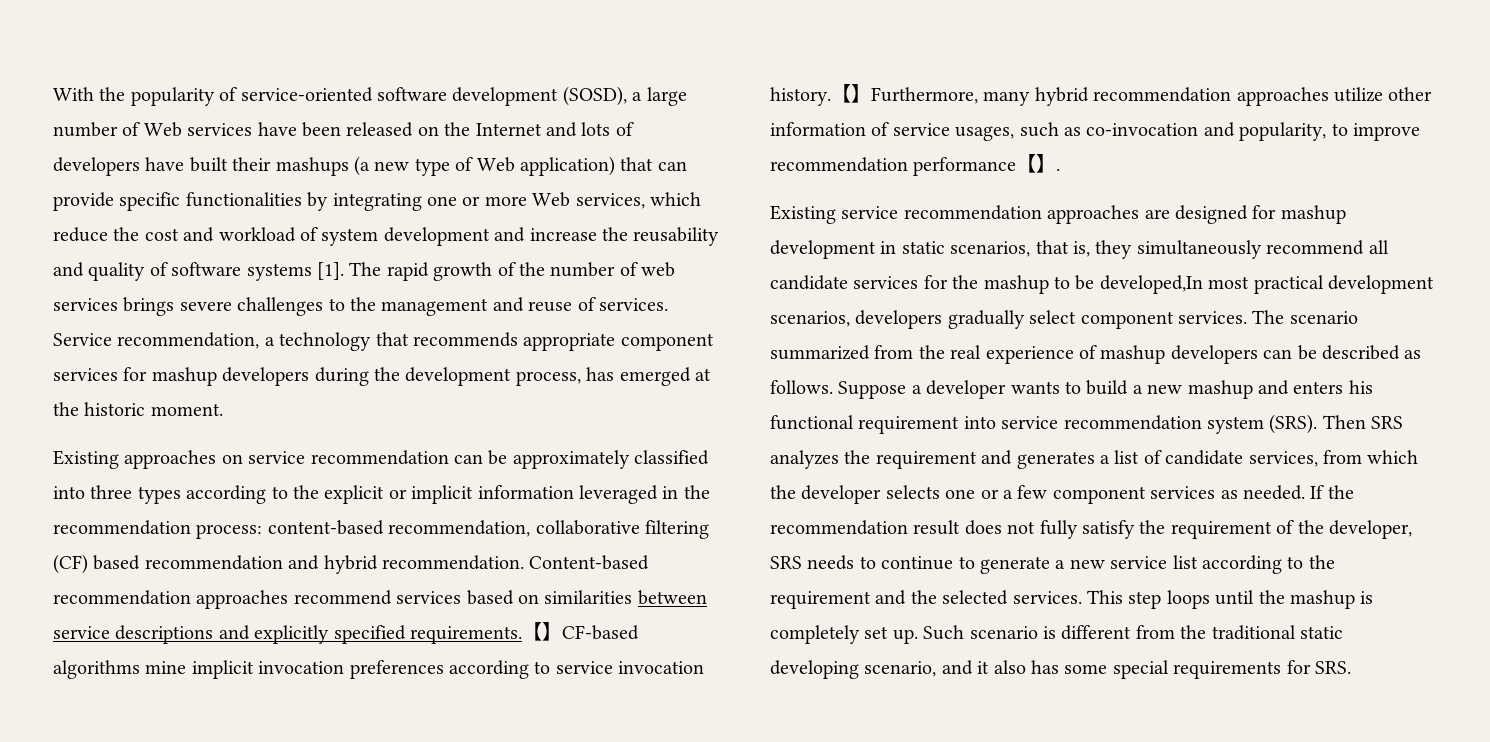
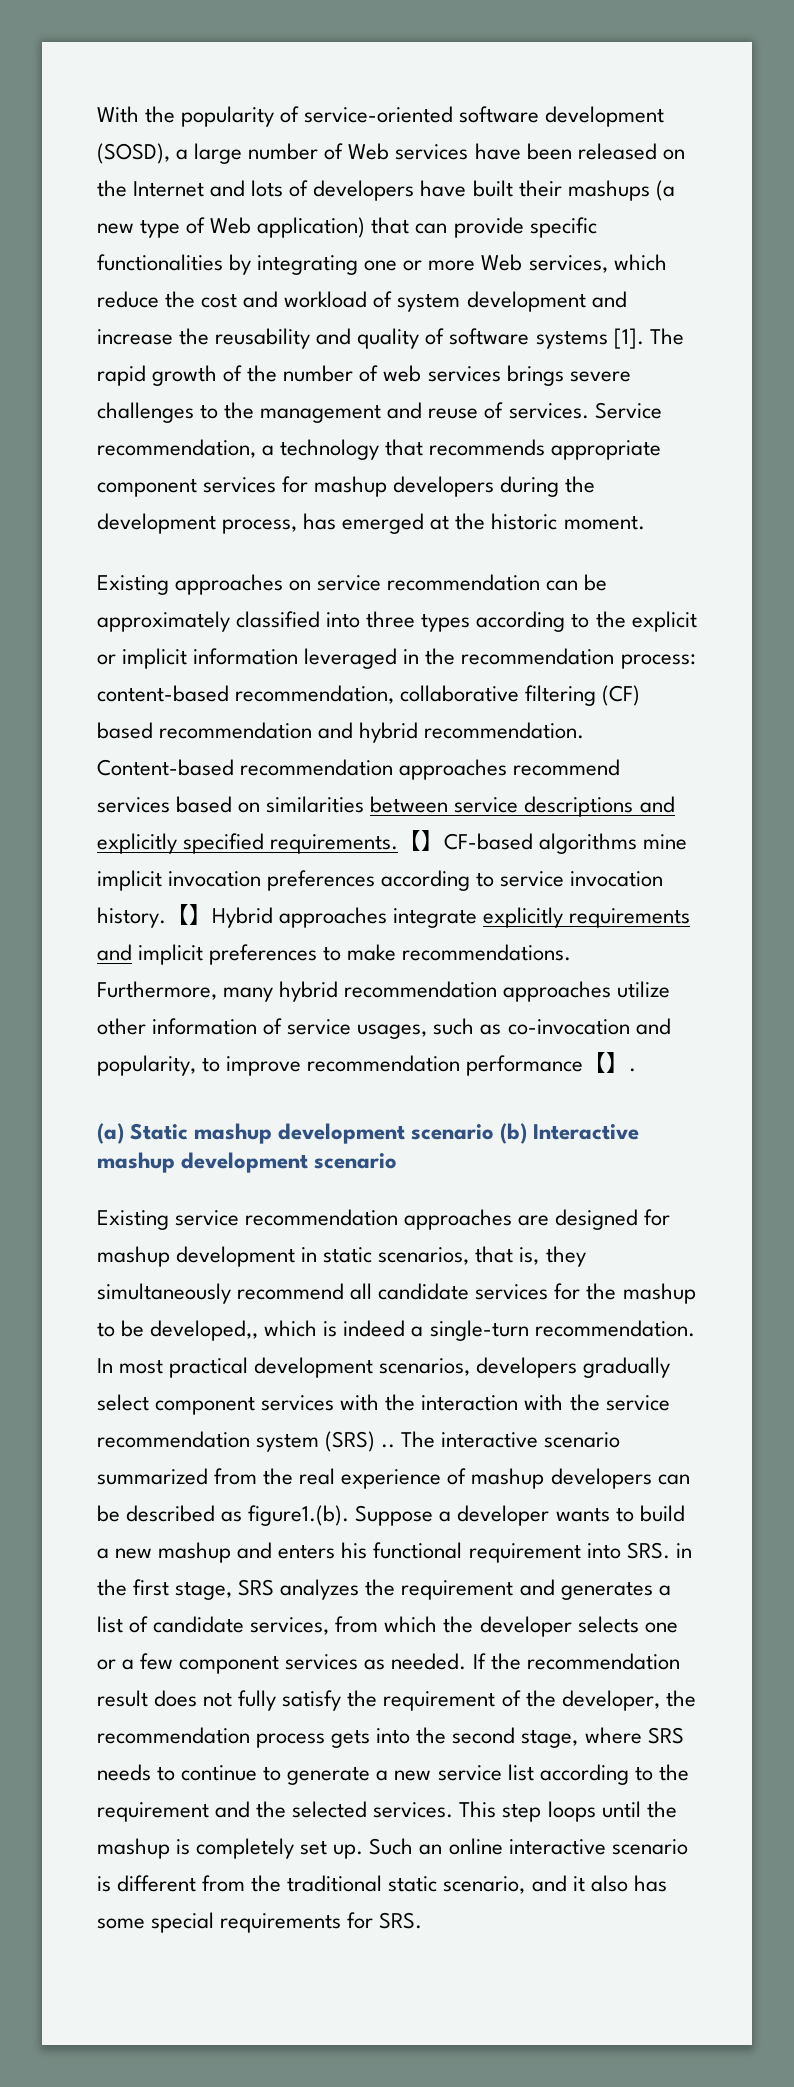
- 【】Furthermore, many hybrid recommendation approaches utilize other information of service usages, such as co-invocation and popularity, to improve recommendation performance【】.
+ 【】Hybrid approaches integrate explicitly requirements and implicit preferences to make recommendations. Furthermore, many hybrid recommendation approaches utilize other information of service usages, such as co-invocation and popularity, to improve recommendation performance【】.
+ (a) Static mashup development scenario (b) Interactive mashup development scenario
- Existing service recommendation approaches are designed for mashup development in static scenarios, that is, they simultaneously recommend all candidate services for the mashup to be developed,In most practical development scenarios, developers gradually select component services. The scenario summarized from the real experience of mashup developers can be described as follows. Suppose a developer wants to build a new mashup and enters his functional requirement into service recommendation system (SRS). Then SRS analyzes the requirement and generates a list of candidate services, from which the developer selects one or a few component services as needed.
+ Existing service recommendation approaches are designed for mashup development in static scenarios, that is, they simultaneously recommend all candidate services for the mashup to be developed,, which is indeed a single-turn recommendation. In most practical development scenarios, developers gradually select component services with the interaction with the service recommendation system (SRS) .. The interactive scenario summarized from the real experience of mashup developers can be described as figure1.(b). Suppose a developer wants to build a new mashup and enters his functional requirement into SRS. in the first stage, SRS analyzes the requirement and generates a list of candidate services, from which the developer selects one or a few component services as needed.
- If the recommendation result does not fully satisfy the requirement of the developer, SRS needs to continue to generate a new service list according to the requirement and the selected services.
+ If the recommendation result does not fully satisfy the requirement of the developer, the recommendation process gets into the second stage, where SRS needs to continue to generate a new service list according to the requirement and the selected services.
- Such scenario is different from the traditional static developing scenario, and it also has some special requirements for SRS.
+ Such an online interactive scenario is different from the traditional static scenario, and it also has some special requirements for SRS.

